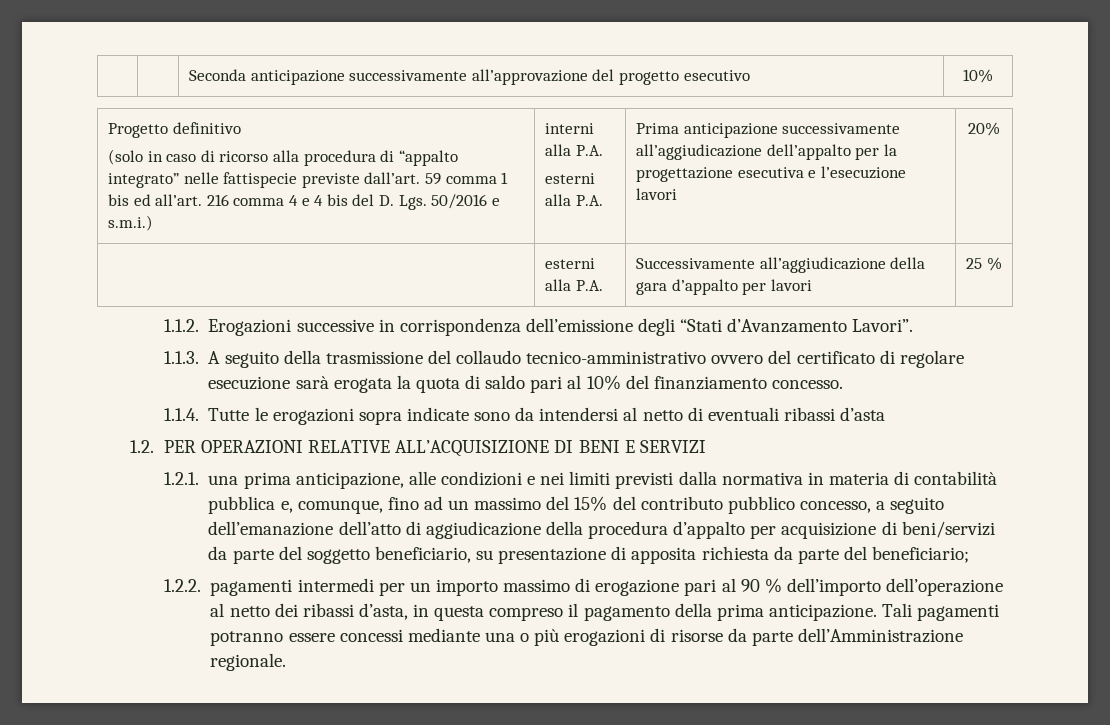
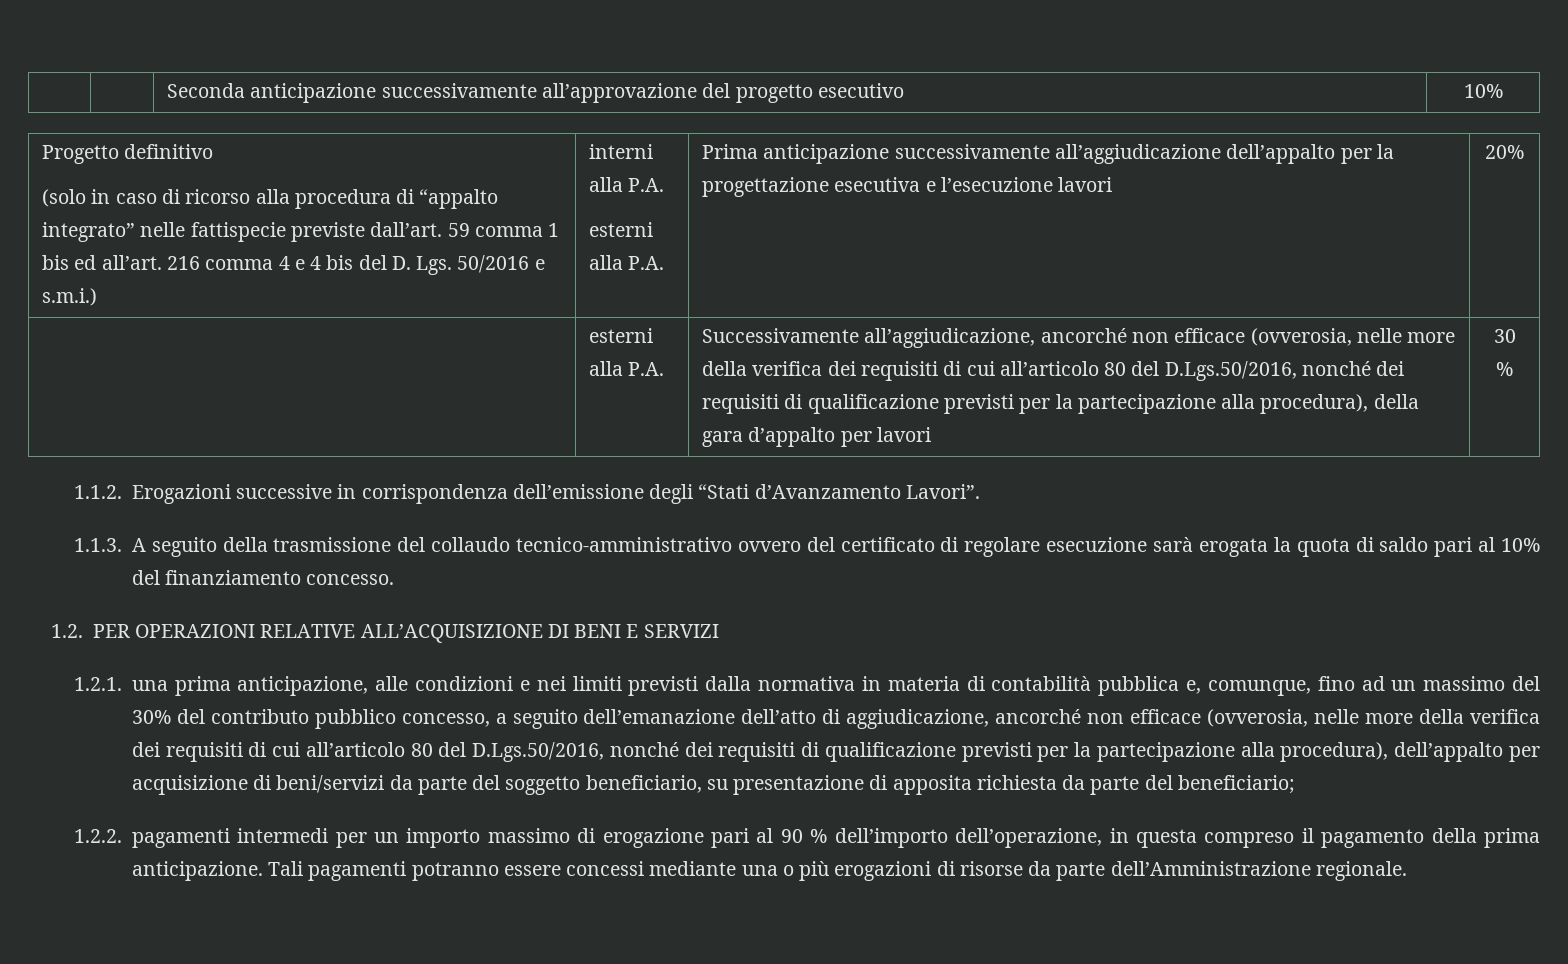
- | esterni alla P.A. | Successivamente all’aggiudicazione della gara d’appalto per lavori | 25 %
+ | esterni alla P.A. | Successivamente all’aggiudicazione, ancorché non efficace (ovverosia, nelle more della verifica dei requisiti di cui all’articolo 80 del D.Lgs.50/2016, nonché dei requisiti di qualificazione previsti per la partecipazione alla procedura), della gara d’appalto per lavori | 30 %
- 1.1.4. Tutte le erogazioni sopra indicate sono da intendersi al netto di eventuali ribassi d’asta
- 1.2.1. una prima anticipazione, alle condizioni e nei limiti previsti dalla normativa in materia di contabilità pubblica e, comunque, fino ad un massimo del 15% del contributo pubblico concesso, a seguito dell’emanazione dell’atto di aggiudicazione della procedura d’appalto per acquisizione di beni/servizi da parte del soggetto beneficiario, su presentazione di apposita richiesta da parte del beneficiario;
+ 1.2.1. una prima anticipazione, alle condizioni e nei limiti previsti dalla normativa in materia di contabilità pubblica e, comunque, fino ad un massimo del 30% del contributo pubblico concesso, a seguito dell’emanazione dell’atto di aggiudicazione, ancorché non efficace (ovverosia, nelle more della verifica dei requisiti di cui all’articolo 80 del D.Lgs.50/2016, nonché dei requisiti di qualificazione previsti per la partecipazione alla procedura), dell’appalto per acquisizione di beni/servizi da parte del soggetto beneficiario, su presentazione di apposita richiesta da parte del beneficiario;
- 1.2.2. pagamenti intermedi per un importo massimo di erogazione pari al 90 % dell’importo dell’operazione al netto dei ribassi d’asta, in questa compreso il pagamento della prima anticipazione.
+ 1.2.2. pagamenti intermedi per un importo massimo di erogazione pari al 90 % dell’importo dell’operazione, in questa compreso il pagamento della prima anticipazione.

